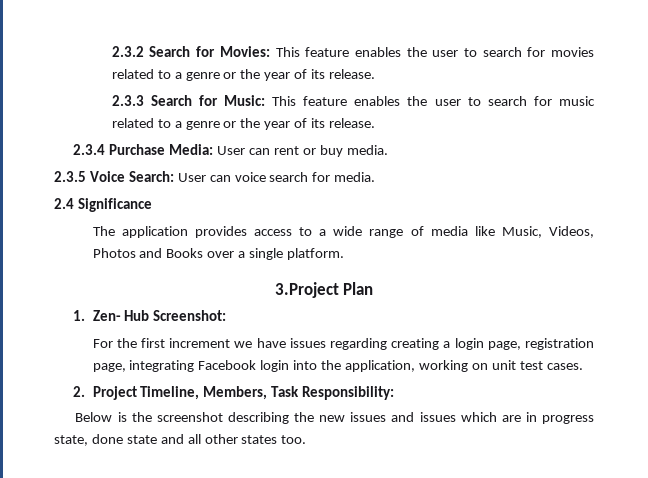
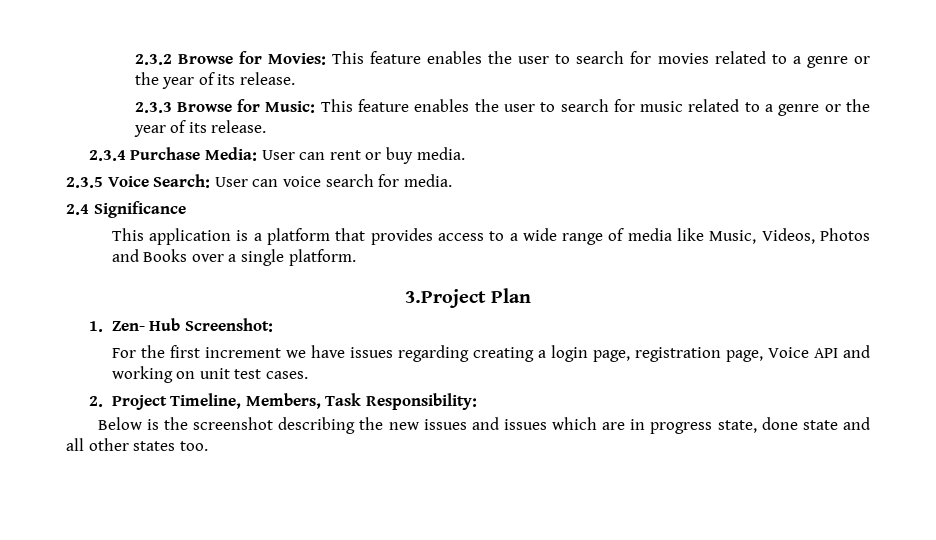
- 2.3.2 Search for Movies: This feature enables the user to search for movies related to a genre or the year of its release.
+ 2.3.2 Browse for Movies: This feature enables the user to search for movies related to a genre or the year of its release.
- 2.3.3 Search for Music: This feature enables the user to search for music related to a genre or the year of its release.
+ 2.3.3 Browse for Music: This feature enables the user to search for music related to a genre or the year of its release.
- The application provides access to a wide range of media like Music, Videos, Photos and Books over a single platform.
+ This application is a platform that provides access to a wide range of media like Music, Videos, Photos and Books over a single platform.
- For the first increment we have issues regarding creating a login page, registration page, integrating Facebook login into the application, working on unit test cases.
+ For the first increment we have issues regarding creating a login page, registration page, Voice API and working on unit test cases.

